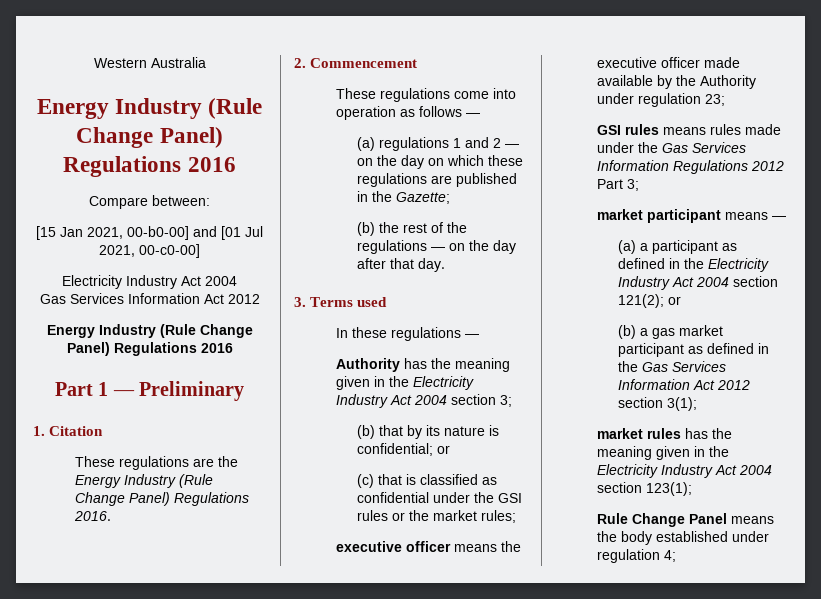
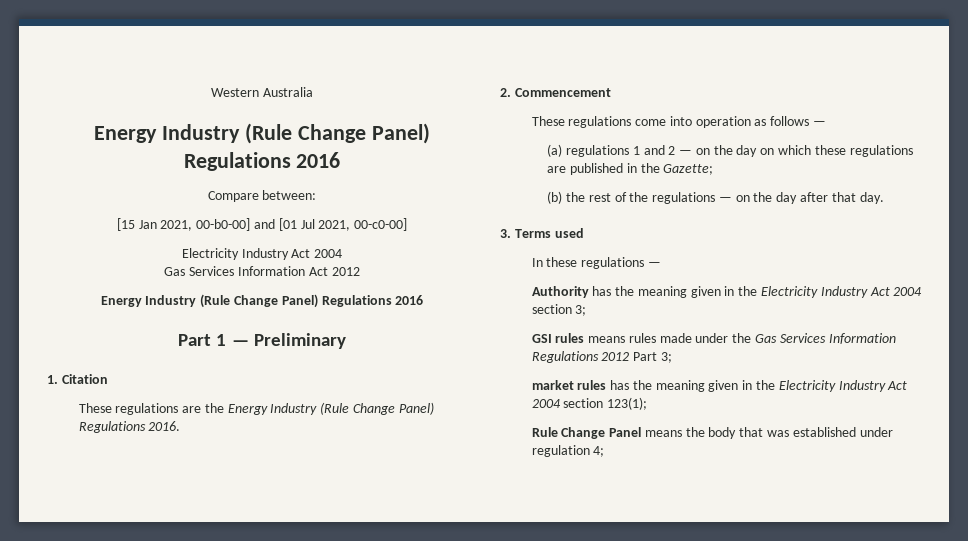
- (b) that by its nature is confidential; or
- (c) that is classified as confidential under the GSI rules or the market rules;
- executive officer means the executive officer made available by the Authority under regulation 23;
- market participant means —
- (a) a participant as defined in the Electricity Industry Act 2004 section 121(2); or
- (b) a gas market participant as defined in the Gas Services Information Act 2012 section 3(1);
- Rule Change Panel means the body established under regulation 4;
+ Rule Change Panel means the body that was established under regulation 4;

